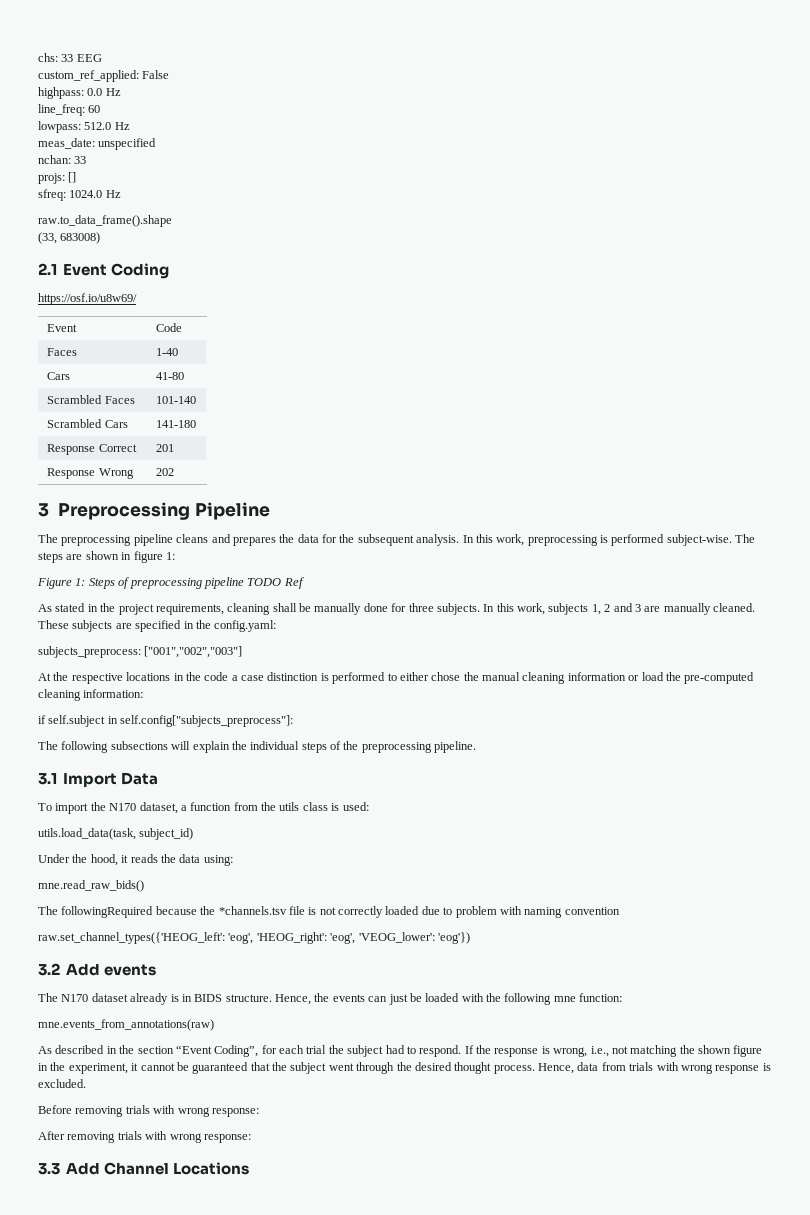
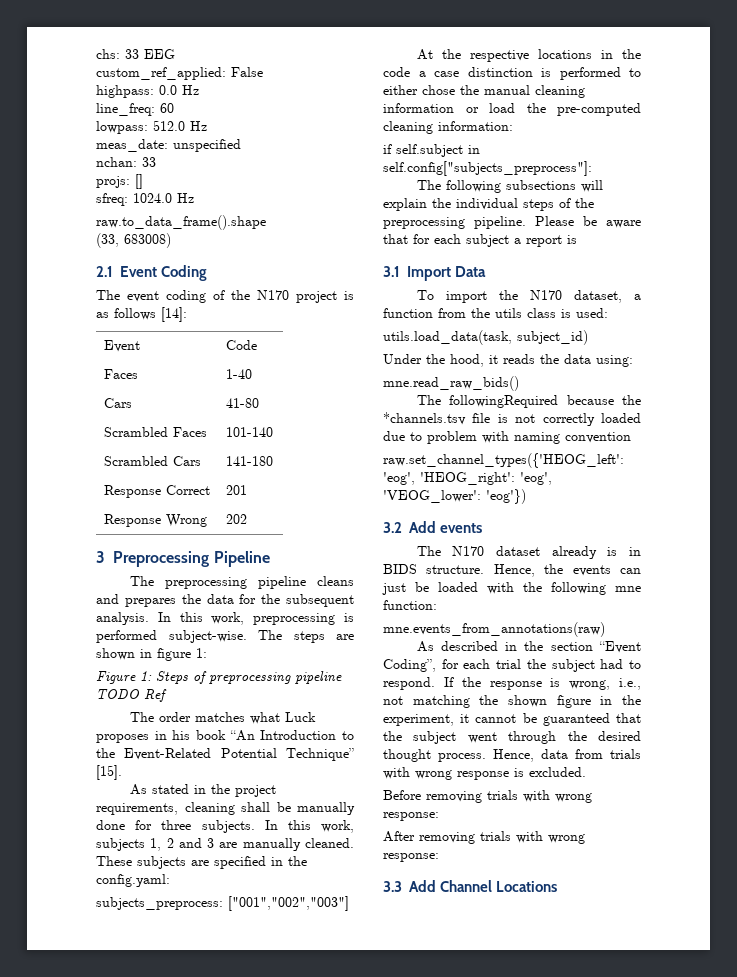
- https://osf.io/u8w69/
+ The event coding of the N170 project is as follows [14]:
+ The order matches what Luck proposes in his book “An Introduction to the Event-Related Potential Technique” [15].
+ Please be aware that for each subject a report is

